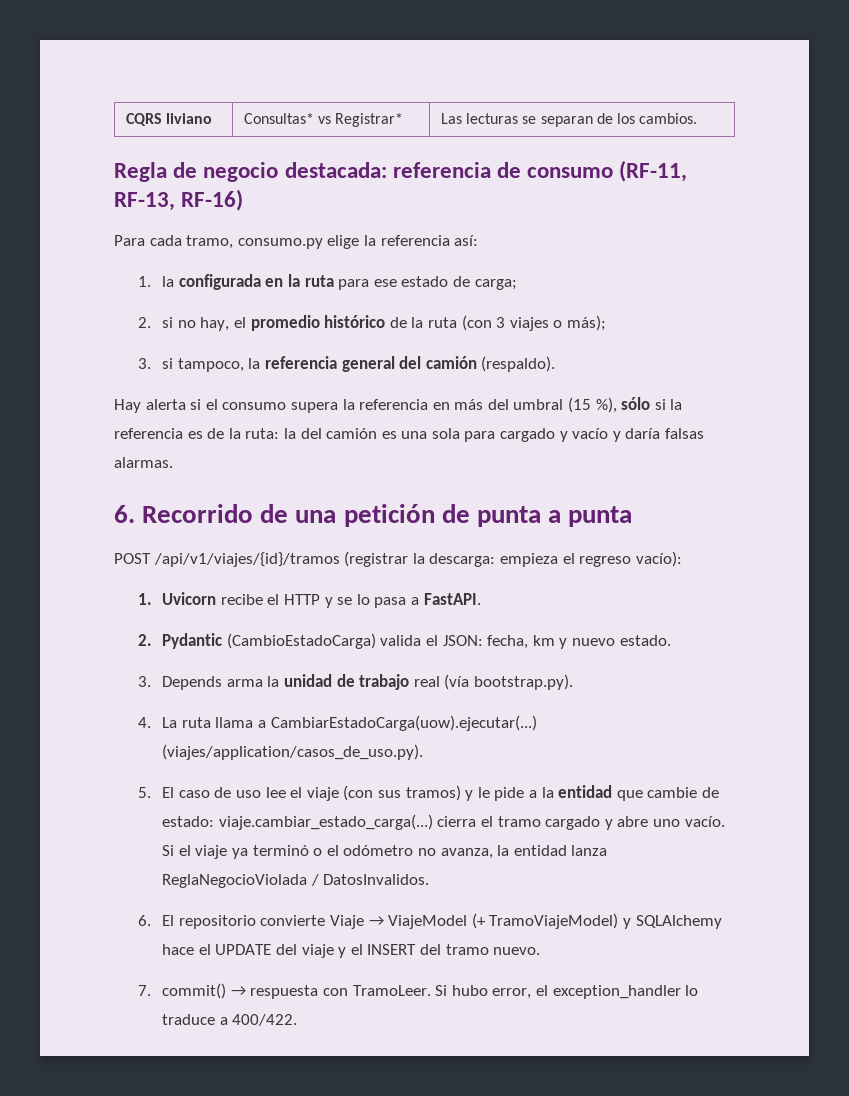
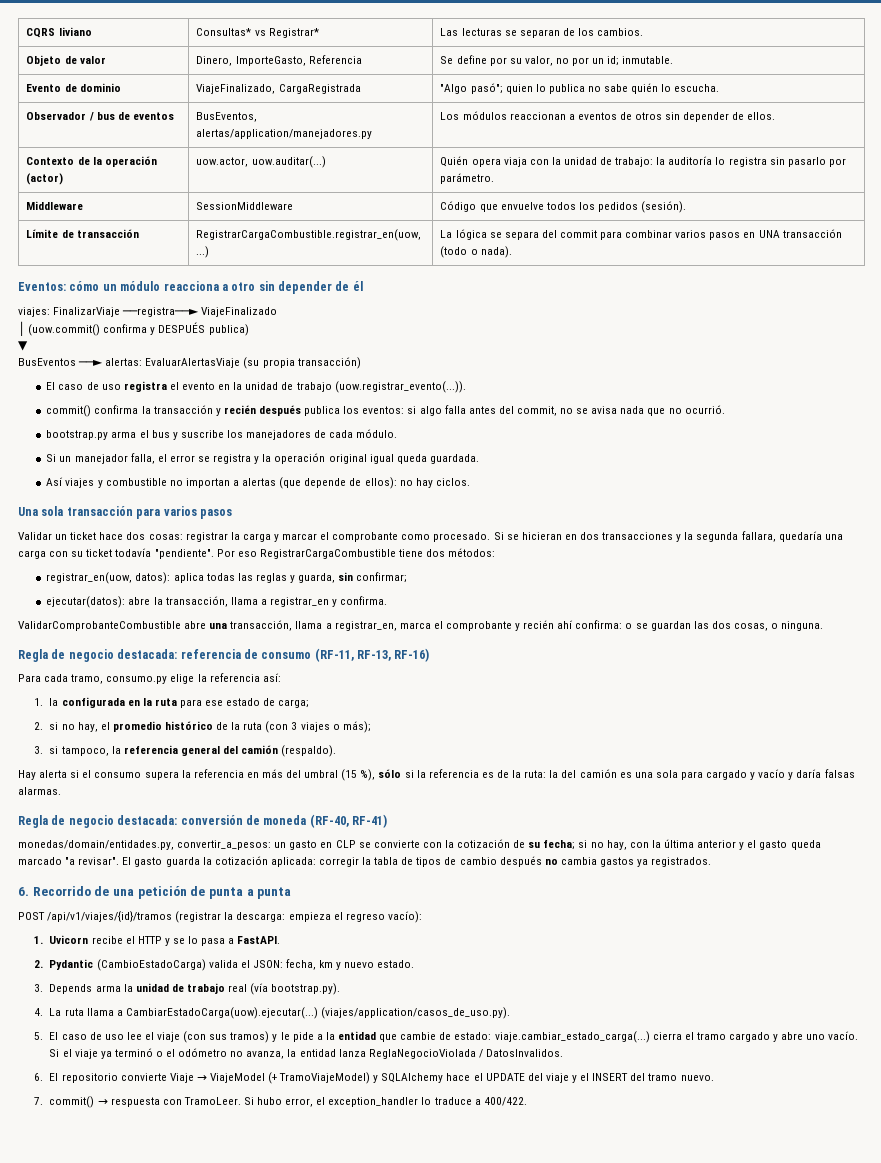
+ Objeto de valor | Dinero, ImporteGasto, Referencia | Se define por su valor, no por un id; inmutable.
+ Evento de dominio | ViajeFinalizado, CargaRegistrada | "Algo pasó"; quien lo publica no sabe quién lo escucha.
+ Observador / bus de eventos | BusEventos, alertas/application/manejadores.py | Los módulos reaccionan a eventos de otros sin depender de ellos.
+ Contexto de la operación (actor) | uow.actor, uow.auditar(...) | Quién opera viaja con la unidad de trabajo: la auditoría lo registra sin pasarlo por parámetro.
+ Middleware | SessionMiddleware | Código que envuelve todos los pedidos (sesión).
+ Límite de transacción | RegistrarCargaCombustible.registrar_en(uow, ...) | La lógica se separa del commit para combinar varios pasos en UNA transacción (todo o nada).
+ Eventos: cómo un módulo reacciona a otro sin depender de él
+ viajes: FinalizarViaje ──registra──► ViajeFinalizado
+ │ (uow.commit() confirma y DESPUÉS publica)
+ ▼
+ BusEventos ──► alertas: EvaluarAlertasViaje (su propia transacción)
+ El caso de uso registra el evento en la unidad de trabajo (uow.registrar_evento(...)).
+ commit() confirma la transacción y recién después publica los eventos: si algo falla antes del commit, no se avisa nada que no ocurrió.
+ bootstrap.py arma el bus y suscribe los manejadores de cada módulo.
+ Si un manejador falla, el error se registra y la operación original igual queda guardada.
+ Así viajes y combustible no importan a alertas (que depende de ellos): no hay ciclos.
+ Una sola transacción para varios pasos
+ Validar un ticket hace dos cosas: registrar la carga y marcar el comprobante como procesado. Si se hicieran en dos transacciones y la segunda fallara, quedaría una carga con su ticket todavía "pendiente". Por eso RegistrarCargaCombustible tiene dos métodos:
+ registrar_en(uow, datos): aplica todas las reglas y guarda, sin confirmar;
+ ejecutar(datos): abre la transacción, llama a registrar_en y confirma.
+ ValidarComprobanteCombustible abre una transacción, llama a registrar_en, marca el comprobante y recién ahí confirma: o se guardan las dos cosas, o ninguna.
+ Regla de negocio destacada: conversión de moneda (RF-40, RF-41)
+ monedas/domain/entidades.py, convertir_a_pesos: un gasto en CLP se convierte con la cotización de su fecha; si no hay, con la última anterior y el gasto queda marcado "a revisar". El gasto guarda la cotización aplicada: corregir la tabla de tipos de cambio después no cambia gastos ya registrados.

